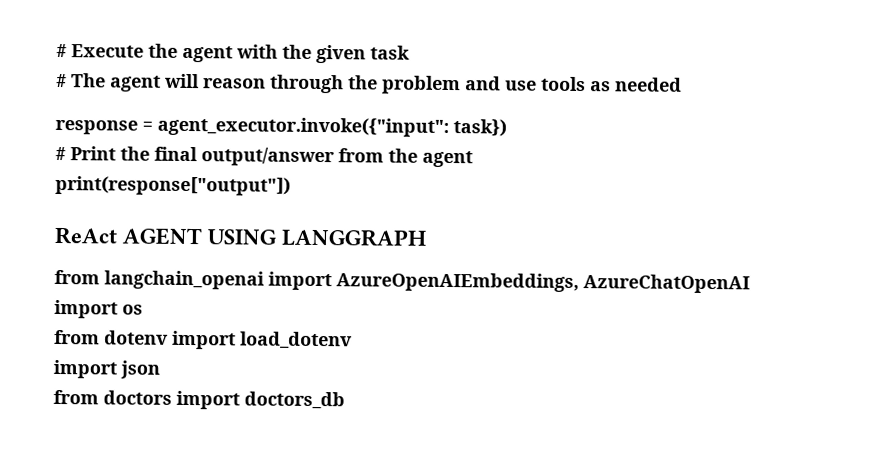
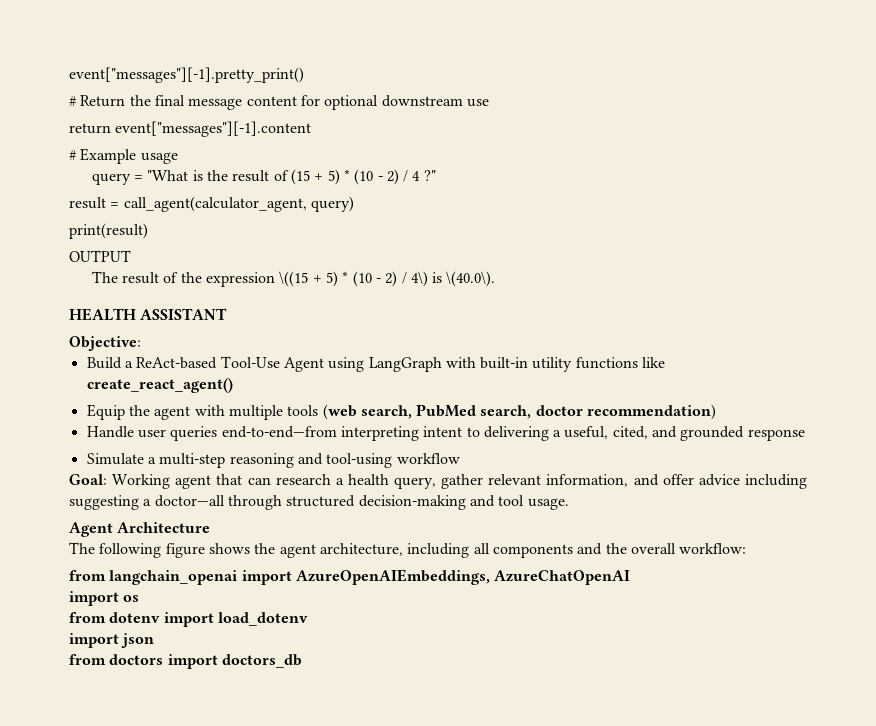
- # Execute the agent with the given task
- # The agent will reason through the problem and use tools as needed
- response = agent_executor.invoke({"input": task})
- # Print the final output/answer from the agent
- print(response["output"])
- ReAct AGENT USING LANGGRAPH
+ event["messages"][-1].pretty_print()
+ # Return the final message content for optional downstream use
+ return event["messages"][-1].content
+ # Example usage
+ query = "What is the result of (15 + 5) * (10 - 2) / 4 ?"
+ result = call_agent(calculator_agent, query)
+ print(result)
+ OUTPUT
+ The result of the expression \((15 + 5) * (10 - 2) / 4\) is \(40.0\).
+ HEALTH ASSISTANT
+ Objective:
+ Build a ReAct-based Tool-Use Agent using LangGraph with built-in utility functions like create_react_agent()
+ Equip the agent with multiple tools (web search, PubMed search, doctor recommendation)
+ Handle user queries end-to-end—from interpreting intent to delivering a useful, cited, and grounded response
+ Simulate a multi-step reasoning and tool-using workflow
+ Goal: Working agent that can research a health query, gather relevant information, and offer advice including suggesting a doctor—all through structured decision-making and tool usage.
+ Agent Architecture
+ The following figure shows the agent architecture, including all components and the overall workflow:

